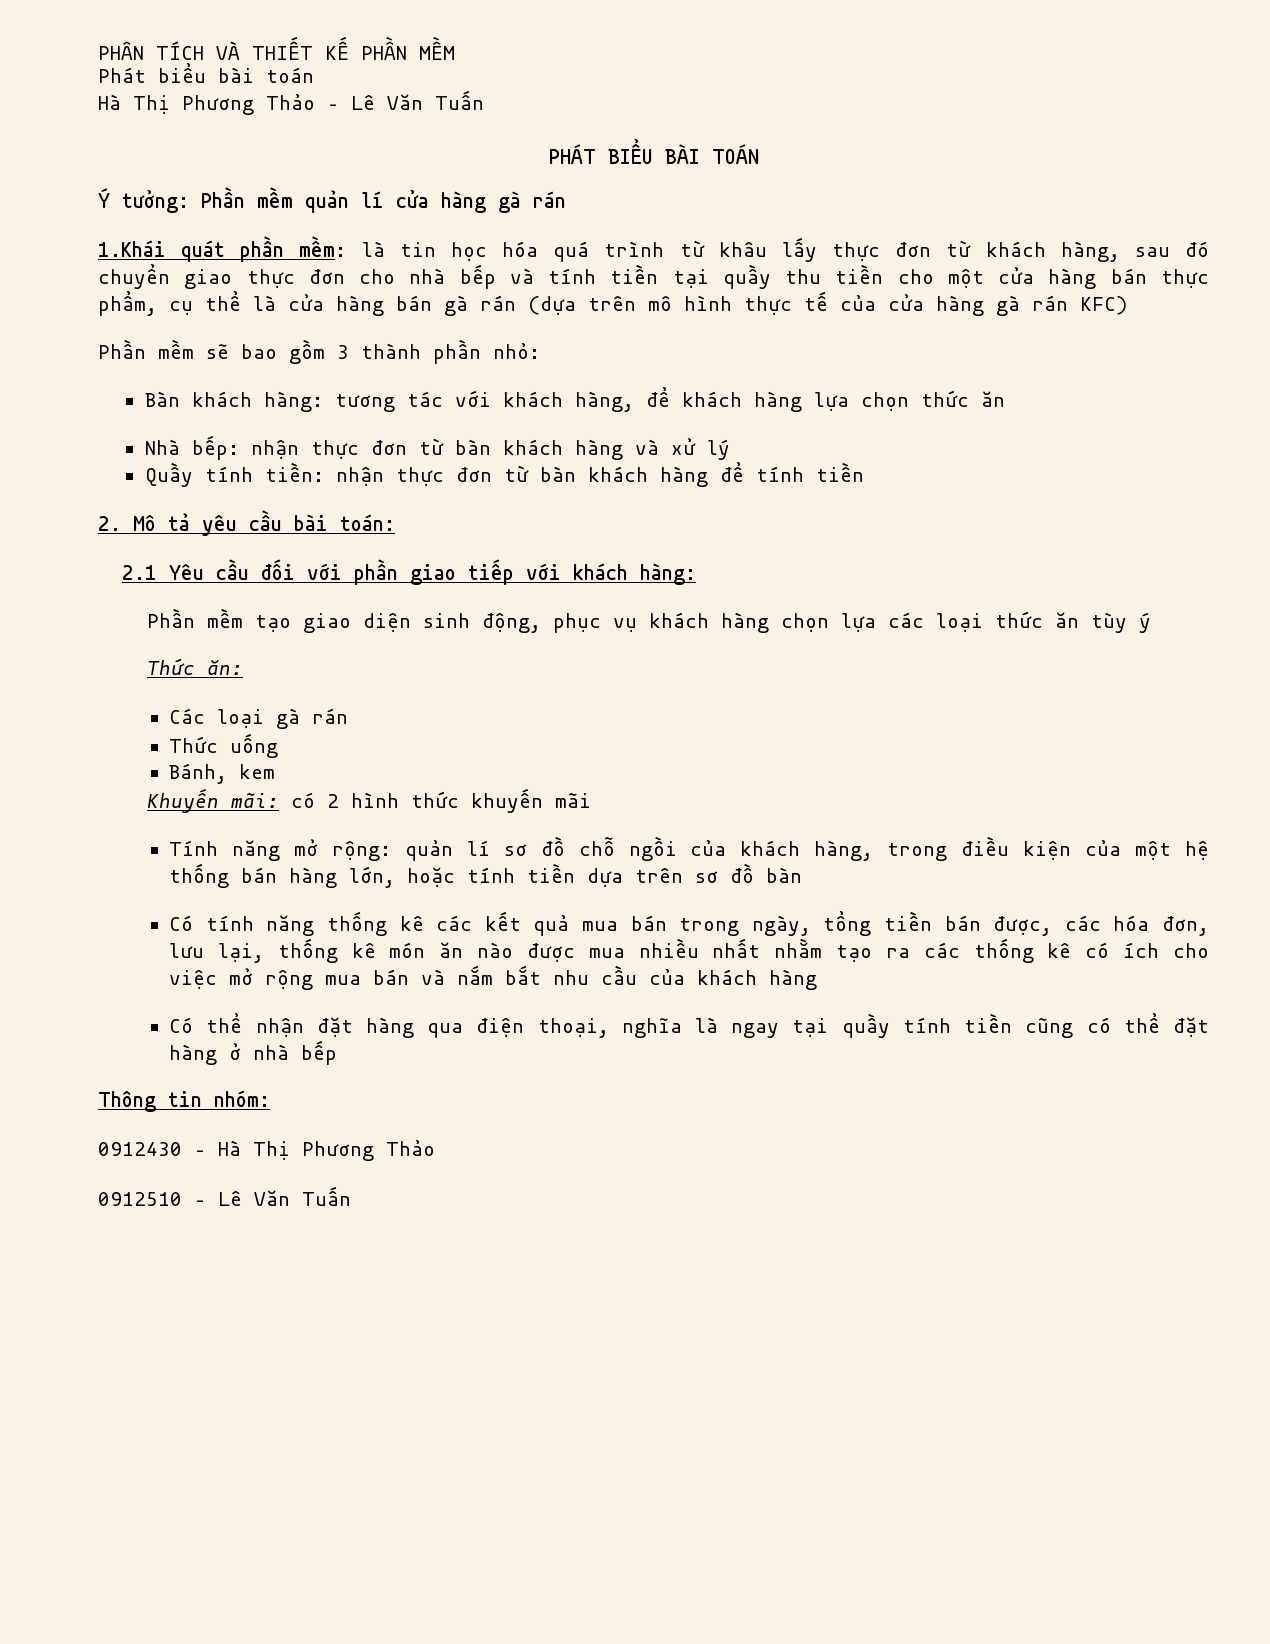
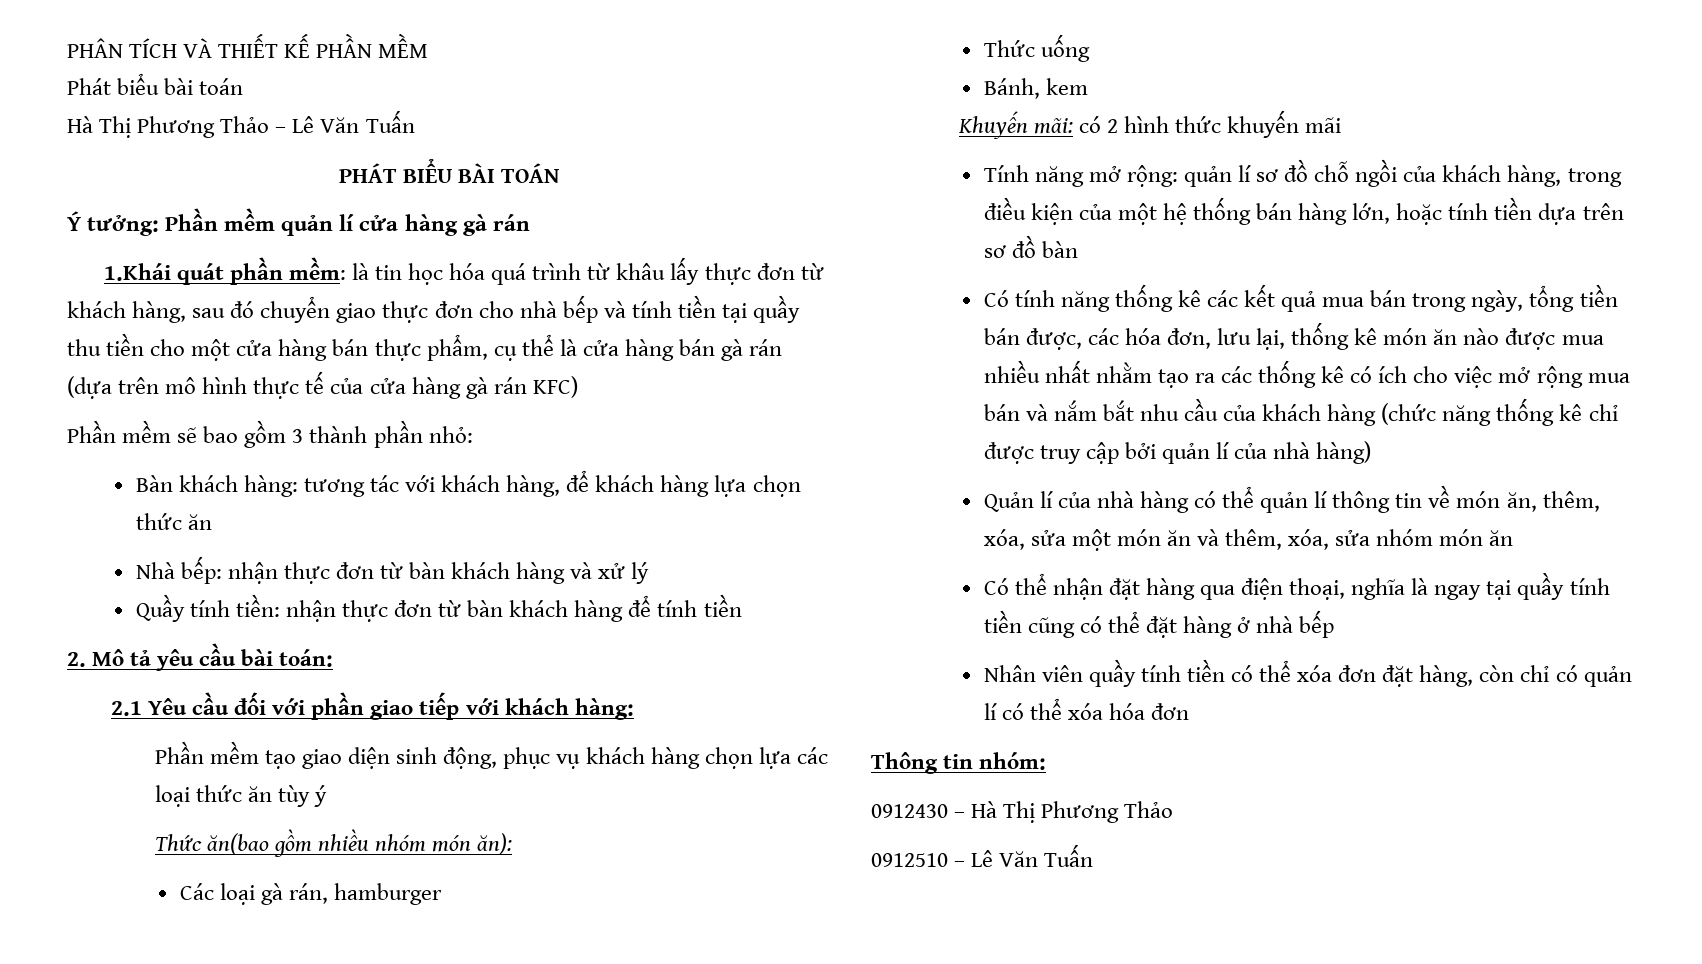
- Thức ăn:
+ Thức ăn(bao gồm nhiều nhóm món ăn):
- Các loại gà rán
+ Các loại gà rán, hamburger
- Có tính năng thống kê các kết quả mua bán trong ngày, tổng tiền bán được, các hóa đơn, lưu lại, thống kê món ăn nào được mua nhiều nhất nhằm tạo ra các thống kê có ích cho việc mở rộng mua bán và nắm bắt nhu cầu của khách hàng
+ Có tính năng thống kê các kết quả mua bán trong ngày, tổng tiền bán được, các hóa đơn, lưu lại, thống kê món ăn nào được mua nhiều nhất nhằm tạo ra các thống kê có ích cho việc mở rộng mua bán và nắm bắt nhu cầu của khách hàng (chức năng thống kê chỉ được truy cập bởi quản lí của nhà hàng)
+ Quản lí của nhà hàng có thể quản lí thông tin về món ăn, thêm, xóa, sửa một món ăn và thêm, xóa, sửa nhóm món ăn
+ Nhân viên quầy tính tiền có thể xóa đơn đặt hàng, còn chỉ có quản lí có thể xóa hóa đơn

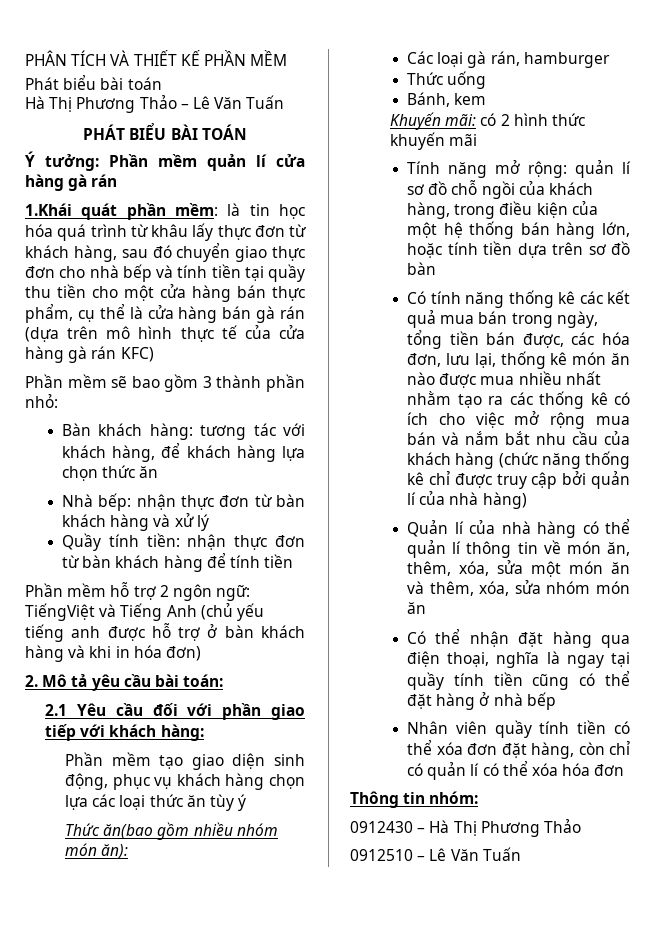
+ Phần mềm hỗ trợ 2 ngôn ngữ: TiếngViệt và Tiếng Anh (chủ yếu tiếng anh được hỗ trợ ở bàn khách hàng và khi in hóa đơn)

